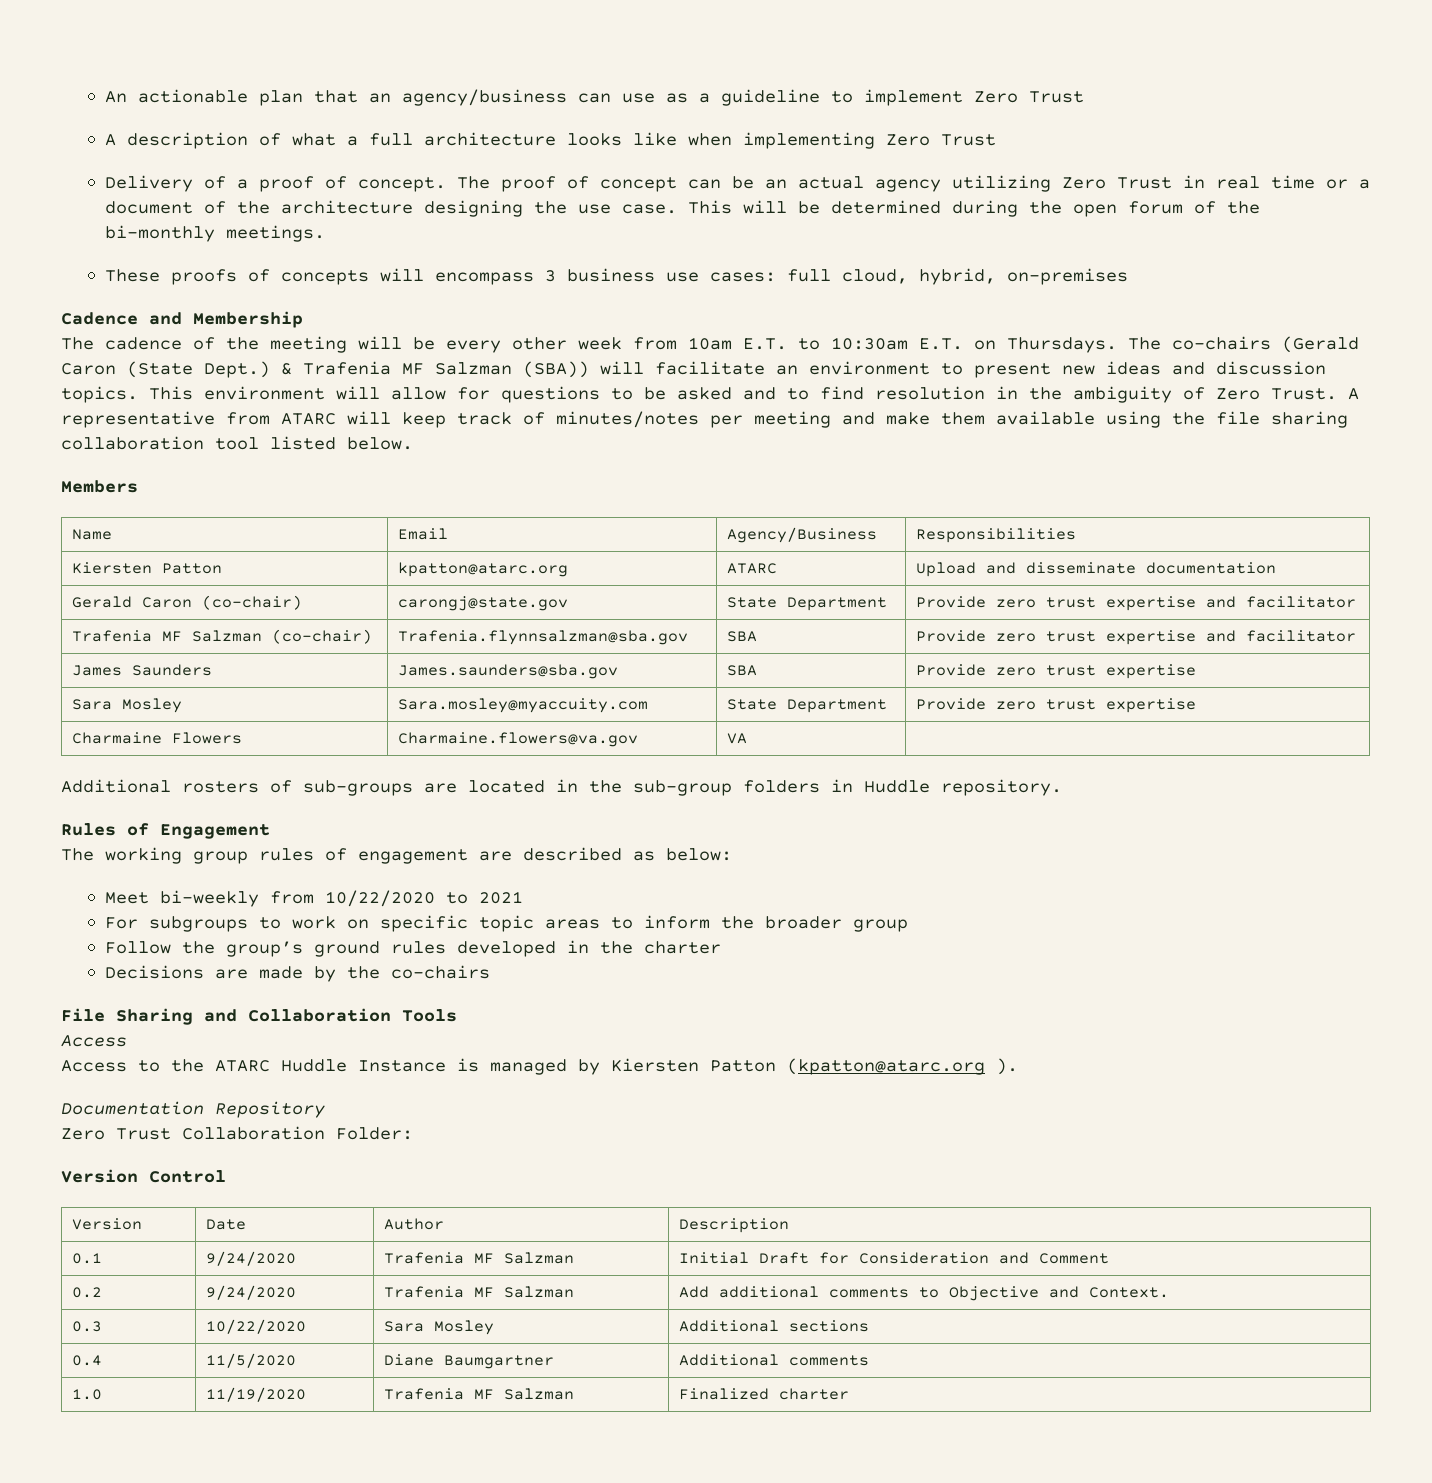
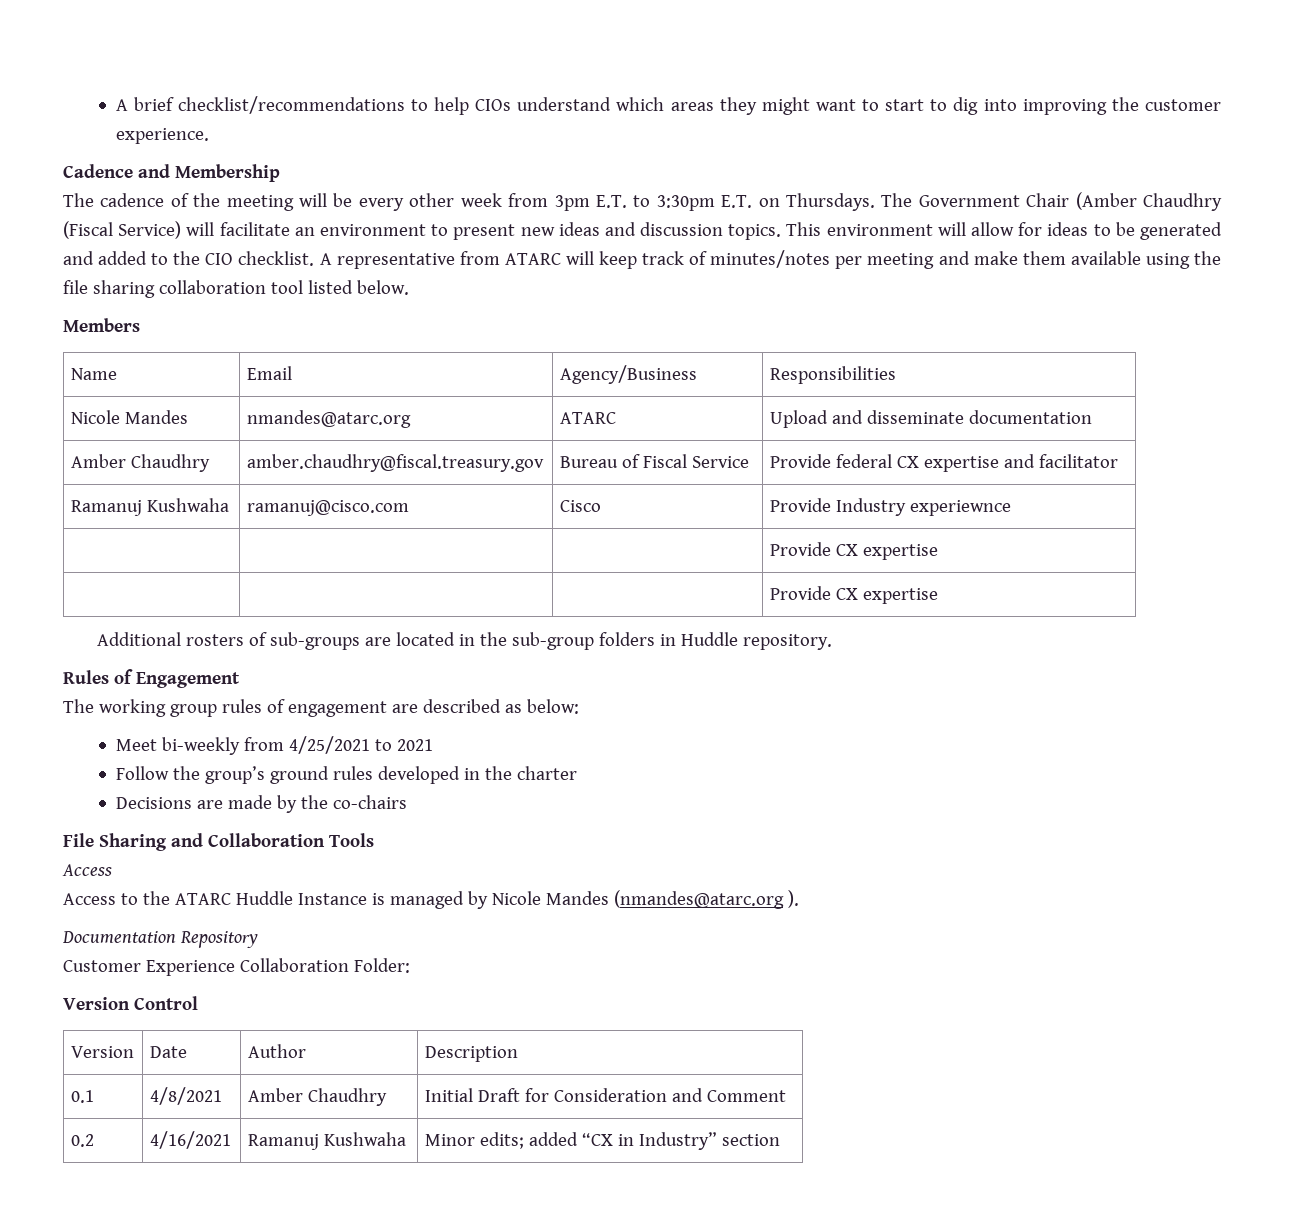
- An actionable plan that an agency/business can use as a guideline to implement Zero Trust
- A description of what a full architecture looks like when implementing Zero Trust
- Delivery of a proof of concept. The proof of concept can be an actual agency utilizing Zero Trust in real time or a document of the architecture designing the use case. This will be determined during the open forum of the bi-monthly meetings.
- These proofs of concepts will encompass 3 business use cases: full cloud, hybrid, on-premises
+ A brief checklist/recommendations to help CIOs understand which areas they might want to start to dig into improving the customer experience.
- The cadence of the meeting will be every other week from 10am E.T. to 10:30am E.T. on Thursdays.
+ The cadence of the meeting will be every other week from 3pm E.T. to 3:30pm E.T. on Thursdays.
- The co-chairs (Gerald Caron (State Dept.) & Trafenia MF Salzman (SBA)) will facilitate an environment to present new ideas and discussion topics.
+ The Government Chair (Amber Chaudhry (Fiscal Service) will facilitate an environment to present new ideas and discussion topics.
- This environment will allow for questions to be asked and to find resolution in the ambiguity of Zero Trust.
+ This environment will allow for ideas to be generated and added to the CIO checklist.
- Kiersten Patton | kpatton@atarc.org | ATARC | Upload and disseminate documentation
+ Nicole Mandes | nmandes@atarc.org | ATARC | Upload and disseminate documentation
- Gerald Caron (co-chair) | carongj@state.gov | State Department | Provide zero trust expertise and facilitator
- Trafenia MF Salzman (co-chair) | Trafenia.flynnsalzman@sba.gov | SBA | Provide zero trust expertise and facilitator
- James Saunders | James.saunders@sba.gov | SBA | Provide zero trust expertise
- Sara Mosley | Sara.mosley@myaccuity.com | State Department | Provide zero trust expertise
- Charmaine Flowers | Charmaine.flowers@va.gov | VA |
+ Amber Chaudhry | amber.chaudhry@fiscal.treasury.gov | Bureau of Fiscal Service | Provide federal CX expertise and facilitator
+ Ramanuj Kushwaha | ramanuj@cisco.com | Cisco | Provide Industry experiewnce
+ | | | Provide CX expertise
+ | | | Provide CX expertise
- Meet bi-weekly from 10/22/2020 to 2021
+ Meet bi-weekly from 4/25/2021 to 2021
- For subgroups to work on specific topic areas to inform the broader group
- Access to the ATARC Huddle Instance is managed by Kiersten Patton (kpatton@atarc.org ).
+ Access to the ATARC Huddle Instance is managed by Nicole Mandes (nmandes@atarc.org ).
- Zero Trust Collaboration Folder:
+ Customer Experience Collaboration Folder:
- 0.1 | 9/24/2020 | Trafenia MF Salzman | Initial Draft for Consideration and Comment
+ 0.1 | 4/8/2021 | Amber Chaudhry | Initial Draft for Consideration and Comment
- 0.2 | 9/24/2020 | Trafenia MF Salzman | Add additional comments to Objective and Context.
- 0.3 | 10/22/2020 | Sara Mosley | Additional sections
- 0.4 | 11/5/2020 | Diane Baumgartner | Additional comments
- 1.0 | 11/19/2020 | Trafenia MF Salzman | Finalized charter
+ 0.2 | 4/16/2021 | Ramanuj Kushwaha | Minor edits; added “CX in Industry” section

